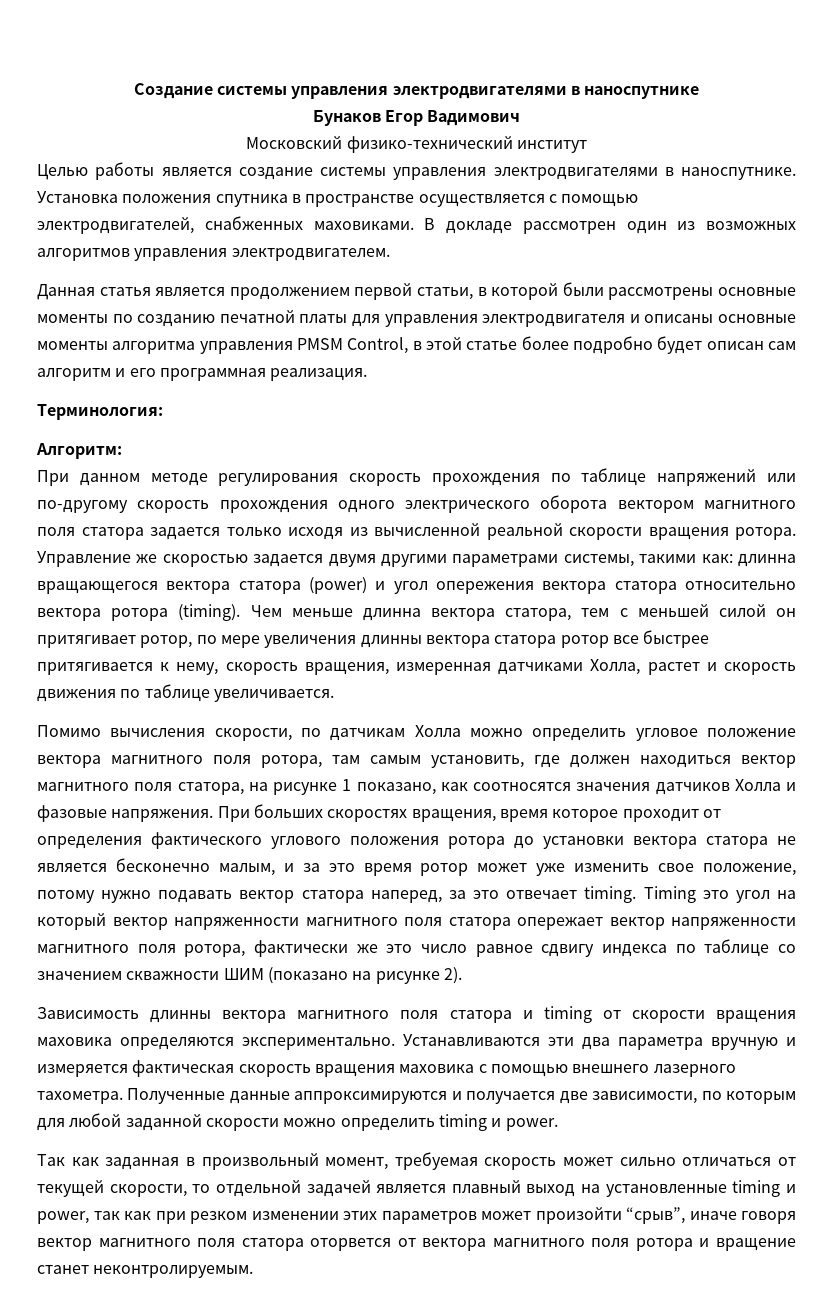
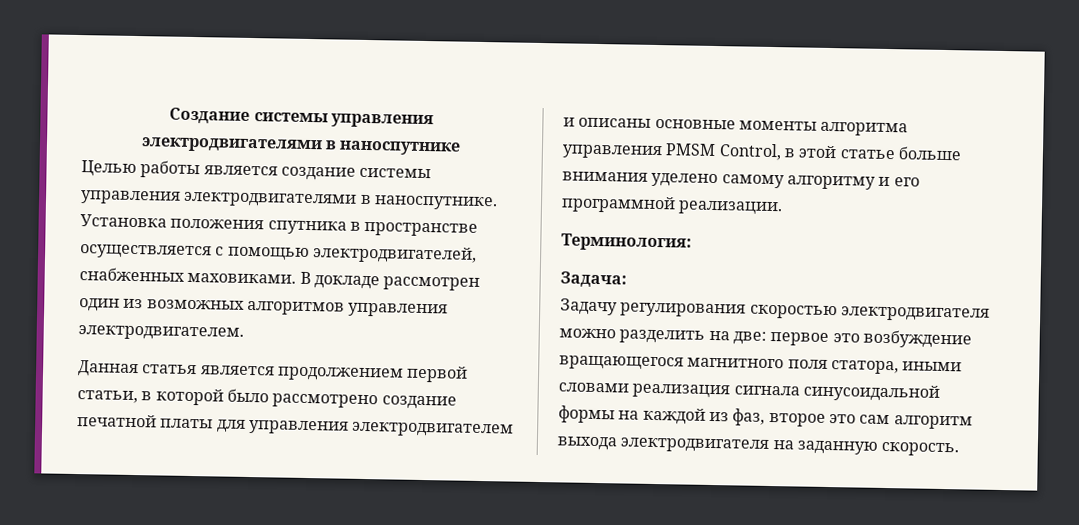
- Бунаков Егор Вадимович
- Московский физико-технический институт
- Данная статья является продолжением первой статьи, в которой были рассмотрены основные моменты по созданию печатной платы для управления электродвигателя и описаны основные моменты алгоритма управления PMSM Control, в этой статье более подробно будет описан сам алгоритм и его программная реализация.
+ Данная статья является продолжением первой статьи, в которой было рассмотрено создание печатной платы для управления электродвигателем и описаны основные моменты алгоритма управления PMSM Control, в этой статье больше внимания уделено самому алгоритму и его программной реализации.
  Терминология:
- Алгоритм:
- При данном методе регулирования скорость прохождения по таблице напряжений или по-другому скорость прохождения одного электрического оборота вектором магнитного поля статора задается только исходя из вычисленной реальной скорости вращения ротора. Управление же скоростью задается двумя другими параметрами системы, такими как: длинна вращающегося вектора статора (power) и угол опережения вектора статора относительно вектора ротора (timing). Чем меньше длинна вектора статора, тем с меньшей силой он притягивает ротор, по мере увеличения длинны вектора статора ротор все быстрее притягивается к нему, скорость вращения, измеренная датчиками Холла, растет и скорость движения по таблице увеличивается.
- Помимо вычисления скорости, по датчикам Холла можно определить угловое положение вектора магнитного поля ротора, там самым установить, где должен находиться вектор магнитного поля статора, на рисунке 1 показано, как соотносятся значения датчиков Холла и фазовые напряжения. При больших скоростях вращения, время которое проходит от определения фактического углового положения ротора до установки вектора статора не является бесконечно малым, и за это время ротор может уже изменить свое положение, потому нужно подавать вектор статора наперед, за это отвечает timing. Timing это угол на который вектор напряженности магнитного поля статора опережает вектор напряженности магнитного поля ротора, фактически же это число равное сдвигу индекса по таблице со значением скважности ШИМ (показано на рисунке 2).
- Зависимость длинны вектора магнитного поля статора и timing от скорости вращения маховика определяются экспериментально. Устанавливаются эти два параметра вручную и измеряется фактическая скорость вращения маховика с помощью внешнего лазерного тахометра. Полученные данные аппроксимируются и получается две зависимости, по которым для любой заданной скорости можно определить timing и power.
- Так как заданная в произвольный момент, требуемая скорость может сильно отличаться от текущей скорости, то отдельной задачей является плавный выход на установленные timing и power, так как при резком изменении этих параметров может произойти “срыв”, иначе говоря вектор магнитного поля статора оторвется от вектора магнитного поля ротора и вращение станет неконтролируемым.
+ Задача:
+ Задачу регулирования скоростью электродвигателя можно разделить на две: первое это возбуждение вращающегося магнитного поля статора, иными словами реализация сигнала синусоидальной формы на каждой из фаз, второе это сам алгоритм выхода электродвигателя на заданную скорость.

